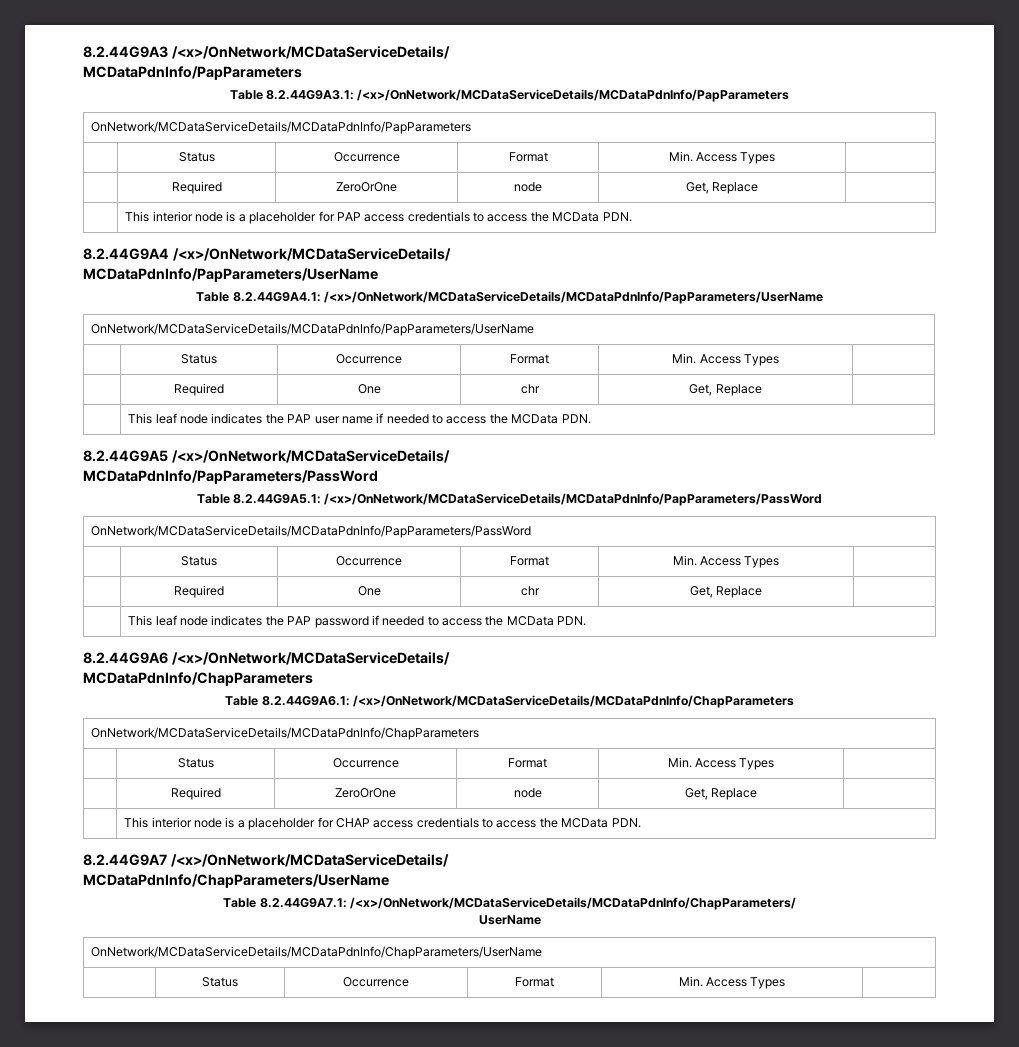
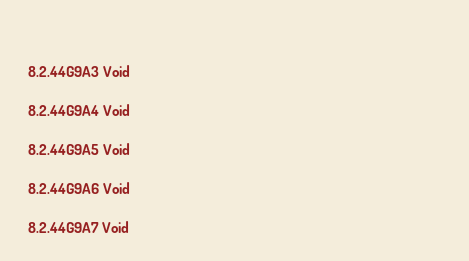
- 8.2.44G9A3 /<x>/OnNetwork/MCDataServiceDetails/
- MCDataPdnInfo/PapParameters
- Table 8.2.44G9A3.1: /<x>/OnNetwork/MCDataServiceDetails/MCDataPdnInfo/PapParameters
- OnNetwork/MCDataServiceDetails/MCDataPdnInfo/PapParameters
- | Status | Occurrence | Format | Min. Access Types |
- | Required | ZeroOrOne | node | Get, Replace |
- | This interior node is a placeholder for PAP access credentials to access the MCData PDN.
- 8.2.44G9A4 /<x>/OnNetwork/MCDataServiceDetails/
- MCDataPdnInfo/PapParameters/UserName
- Table 8.2.44G9A4.1: /<x>/OnNetwork/MCDataServiceDetails/MCDataPdnInfo/PapParameters/UserName
- OnNetwork/MCDataServiceDetails/MCDataPdnInfo/PapParameters/UserName
- | Status | Occurrence | Format | Min. Access Types |
- | Required | One | chr | Get, Replace |
- | This leaf node indicates the PAP user name if needed to access the MCData PDN.
- 8.2.44G9A5 /<x>/OnNetwork/MCDataServiceDetails/
- MCDataPdnInfo/PapParameters/PassWord
- Table 8.2.44G9A5.1: /<x>/OnNetwork/MCDataServiceDetails/MCDataPdnInfo/PapParameters/PassWord
- OnNetwork/MCDataServiceDetails/MCDataPdnInfo/PapParameters/PassWord
- | Status | Occurrence | Format | Min. Access Types |
- | Required | One | chr | Get, Replace |
- | This leaf node indicates the PAP password if needed to access the MCData PDN.
- 8.2.44G9A6 /<x>/OnNetwork/MCDataServiceDetails/
- MCDataPdnInfo/ChapParameters
- Table 8.2.44G9A6.1: /<x>/OnNetwork/MCDataServiceDetails/MCDataPdnInfo/ChapParameters
- OnNetwork/MCDataServiceDetails/MCDataPdnInfo/ChapParameters
- | Status | Occurrence | Format | Min. Access Types |
- | Required | ZeroOrOne | node | Get, Replace |
- | This interior node is a placeholder for CHAP access credentials to access the MCData PDN.
- 8.2.44G9A7 /<x>/OnNetwork/MCDataServiceDetails/
- MCDataPdnInfo/ChapParameters/UserName
- Table 8.2.44G9A7.1: /<x>/OnNetwork/MCDataServiceDetails/MCDataPdnInfo/ChapParameters/
- UserName
- OnNetwork/MCDataServiceDetails/MCDataPdnInfo/ChapParameters/UserName
- | Status | Occurrence | Format | Min. Access Types |
+ 8.2.44G9A3 Void
+ 8.2.44G9A4 Void
+ 8.2.44G9A5 Void
+ 8.2.44G9A6 Void
+ 8.2.44G9A7 Void

